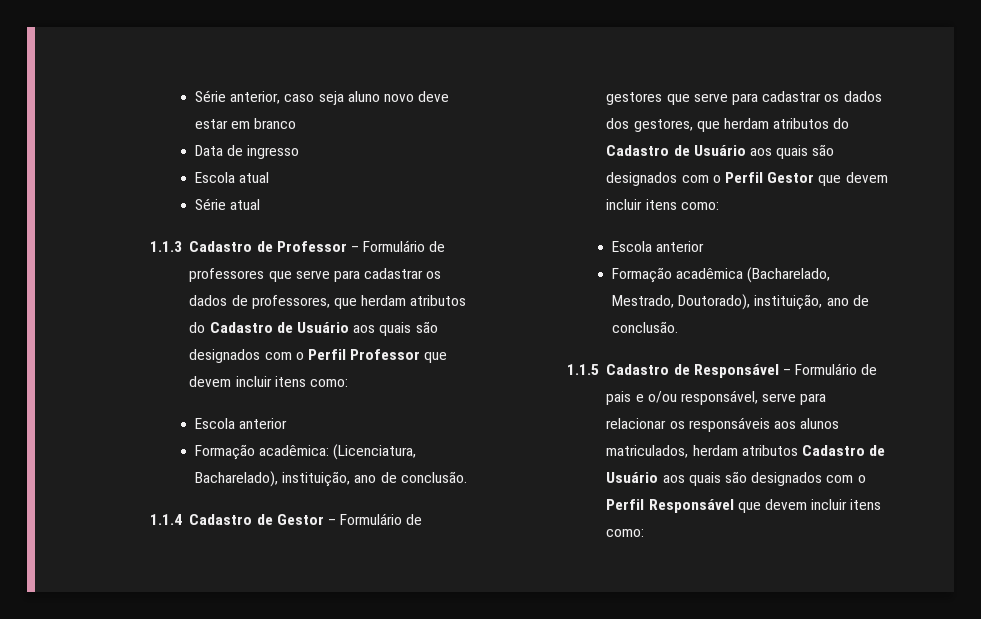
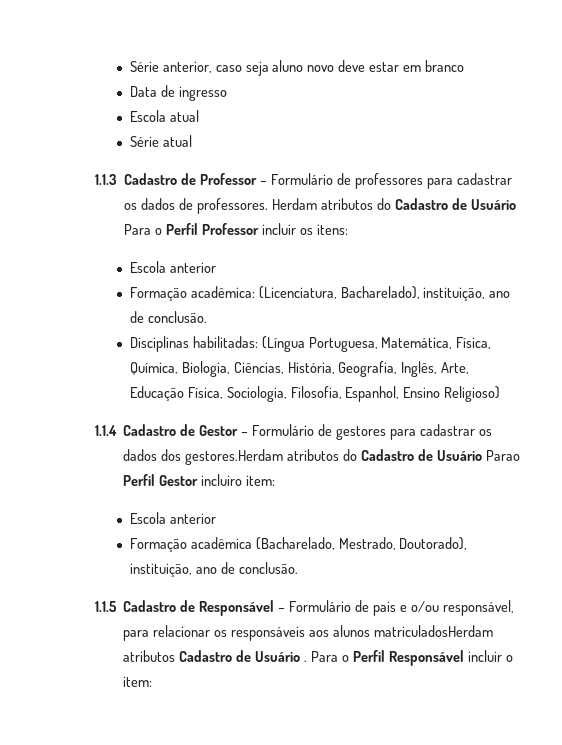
- 1.1.3 Cadastro de Professor – Formulário de professores que serve para cadastrar os dados de professores, que herdam atributos do Cadastro de Usuário aos quais são designados com o Perfil Professor que devem incluir itens como:
+ 1.1.3 Cadastro de Professor – Formulário de professores para cadastrar os dados de professores. Herdam atributos do Cadastro de Usuário Para o Perfil Professor incluir os itens:
+ Disciplinas habilitadas: (Língua Portuguesa, Matemática, Física, Química, Biologia, Ciências, História, Geografia, Inglês, Arte, Educação Física, Sociologia, Filosofia, Espanhol, Ensino Religioso)
- 1.1.4 Cadastro de Gestor – Formulário de gestores que serve para cadastrar os dados dos gestores, que herdam atributos do Cadastro de Usuário aos quais são designados com o Perfil Gestor que devem incluir itens como:
+ 1.1.4 Cadastro de Gestor – Formulário de gestores para cadastrar os dados dos gestores.Herdam atributos do Cadastro de Usuário Parao Perfil Gestor incluiro item:
- 1.1.5 Cadastro de Responsável – Formulário de pais e o/ou responsável, serve para relacionar os responsáveis aos alunos matriculados, herdam atributos Cadastro de Usuário aos quais são designados com o Perfil Responsável que devem incluir itens como:
+ 1.1.5 Cadastro de Responsável – Formulário de pais e o/ou responsável, para relacionar os responsáveis aos alunos matriculadosHerdam atributos Cadastro de Usuário . Para o Perfil Responsável incluir o item:

